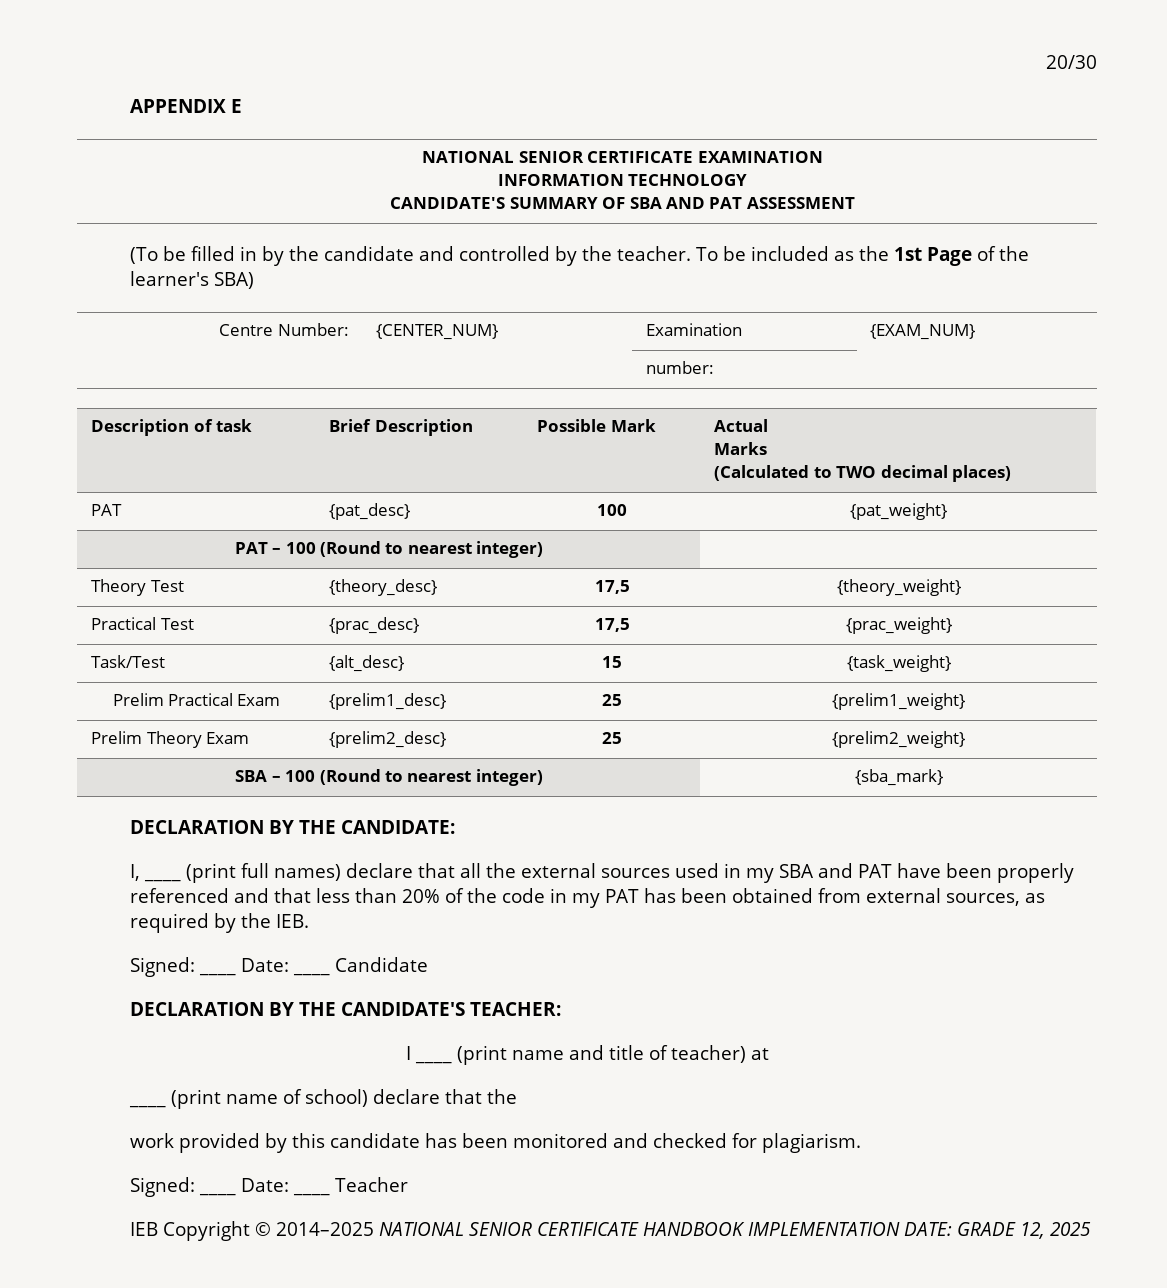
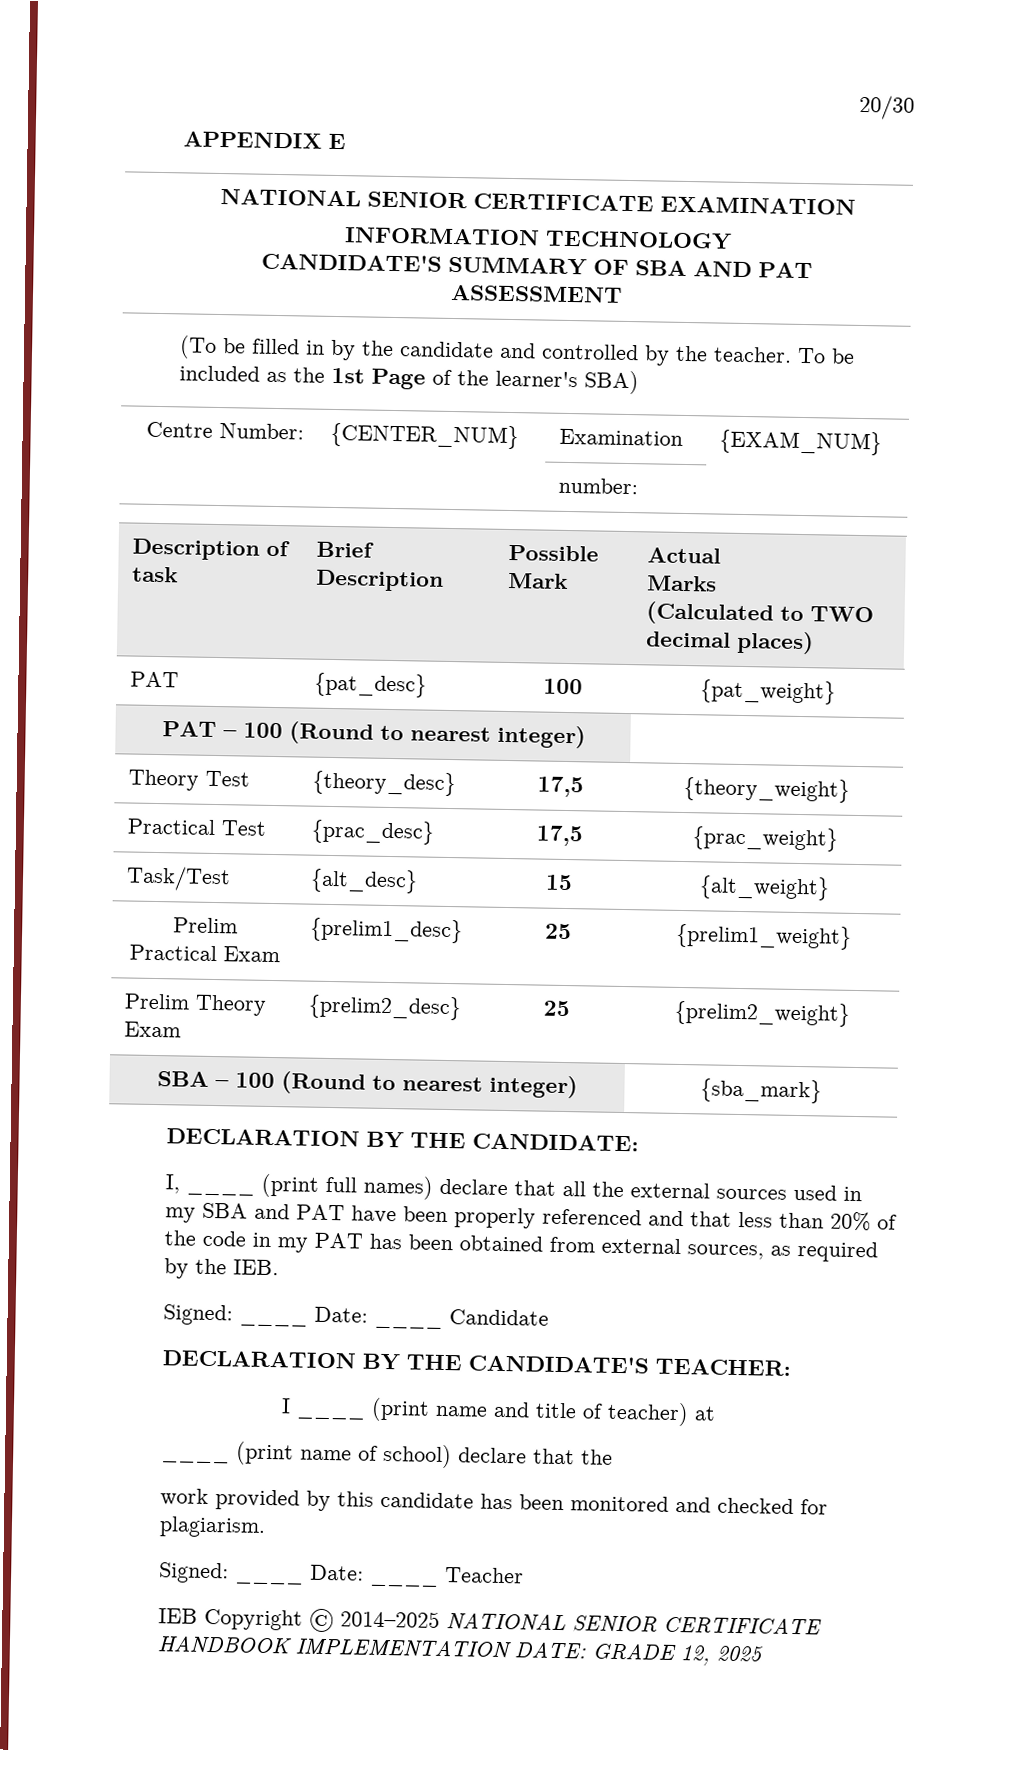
- Task/Test | {alt_desc} | 15 | {task_weight}
+ Task/Test | {alt_desc} | 15 | {alt_weight}

